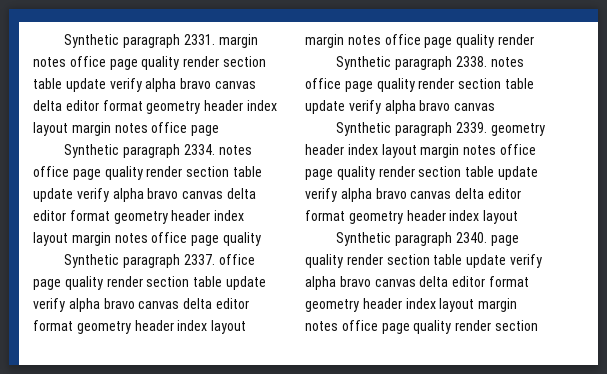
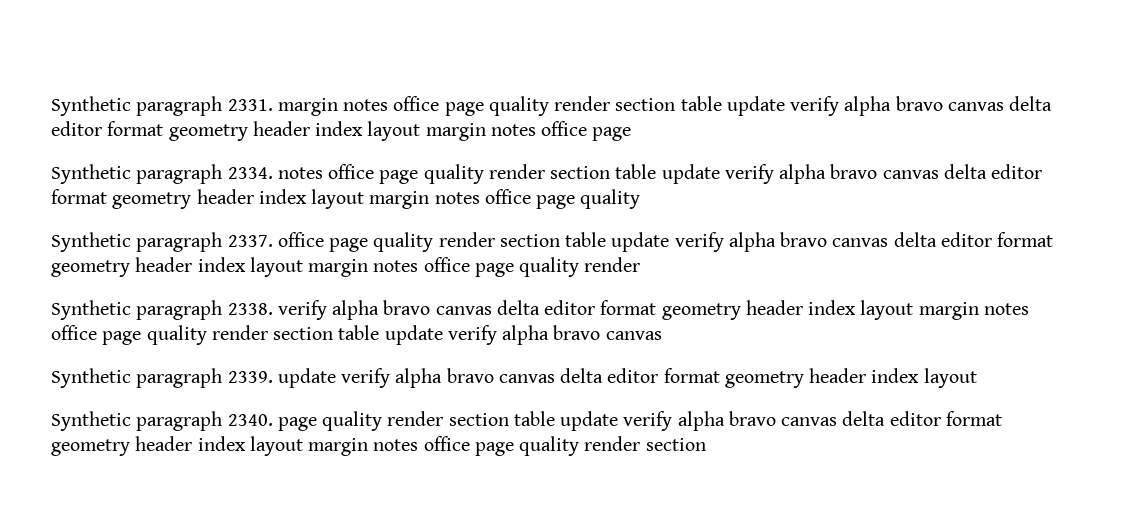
- Synthetic paragraph 2338. notes office page quality render section table update verify alpha bravo canvas
+ Synthetic paragraph 2338. verify alpha bravo canvas delta editor format geometry header index layout margin notes office page quality render section table update verify alpha bravo canvas
- Synthetic paragraph 2339. geometry header index layout margin notes office page quality render section table update verify alpha bravo canvas delta editor format geometry header index layout
+ Synthetic paragraph 2339. update verify alpha bravo canvas delta editor format geometry header index layout

